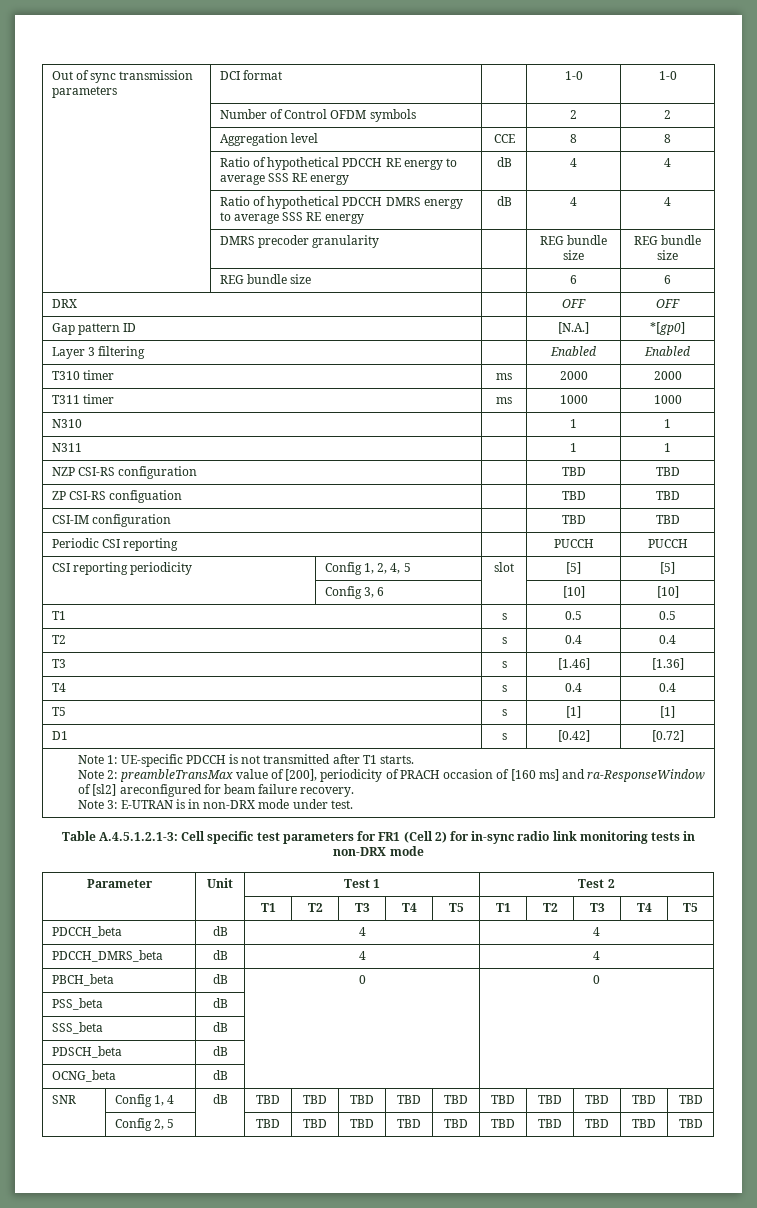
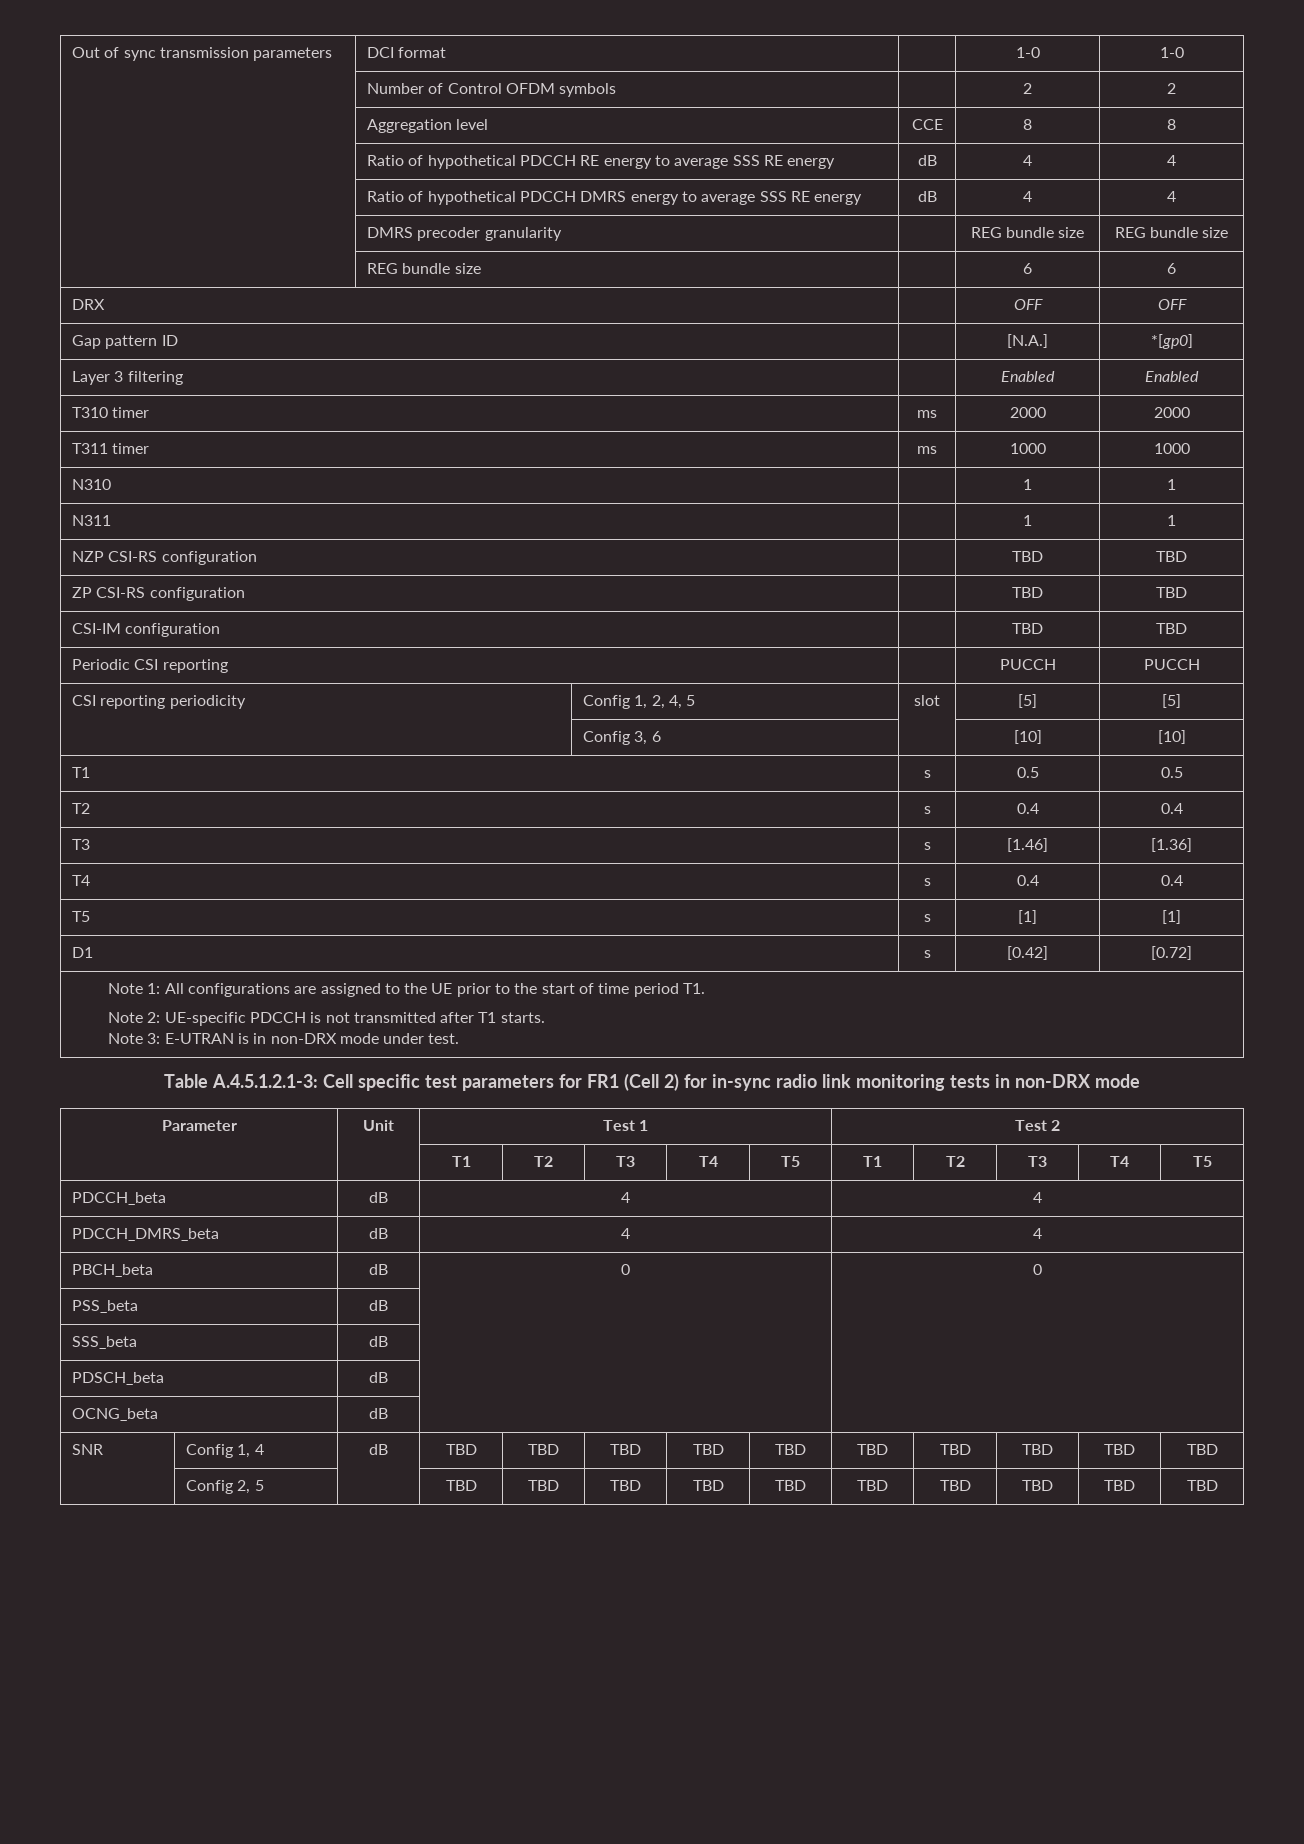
- ZP CSI-RS configuation | | TBD | TBD
+ ZP CSI-RS configuration | | TBD | TBD
- Note 1: UE-specific PDCCH is not transmitted after T1 starts.
+ Note 1: All configurations are assigned to the UE prior to the start of time period T1.
+ Note 2: UE-specific PDCCH is not transmitted after T1 starts.
- Note 2: preambleTransMax value of [200], periodicity of PRACH occasion of [160 ms] and ra-ResponseWindow of [sl2] areconfigured for beam failure recovery.

